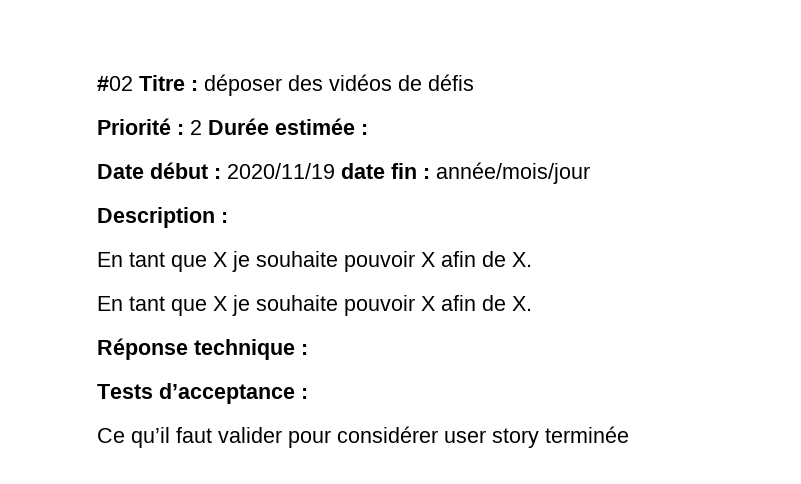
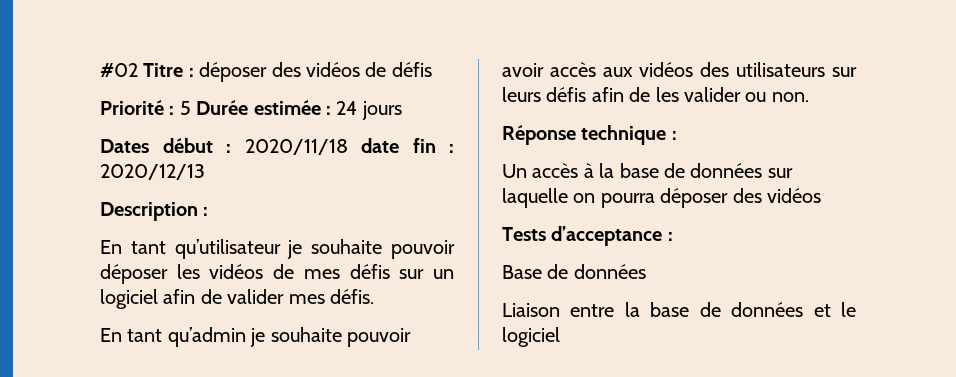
- Priorité : 2 Durée estimée :
- Date début : 2020/11/19 date fin : année/mois/jour
+ Priorité : 5 Durée estimée : 24 jours
+ Dates début : 2020/11/18 date fin : 2020/12/13
  Description :
- En tant que X je souhaite pouvoir X afin de X.
- En tant que X je souhaite pouvoir X afin de X.
+ En tant qu’utilisateur je souhaite pouvoir déposer les vidéos de mes défis sur un logiciel afin de valider mes défis.
+ En tant qu’admin je souhaite pouvoir avoir accès aux vidéos des utilisateurs sur leurs défis afin de les valider ou non.
  Réponse technique :
+ Un accès à la base de données sur laquelle on pourra déposer des vidéos
  Tests d’acceptance :
- Ce qu’il faut valider pour considérer user story terminée
+ Base de données
+ Liaison entre la base de données et le logiciel

